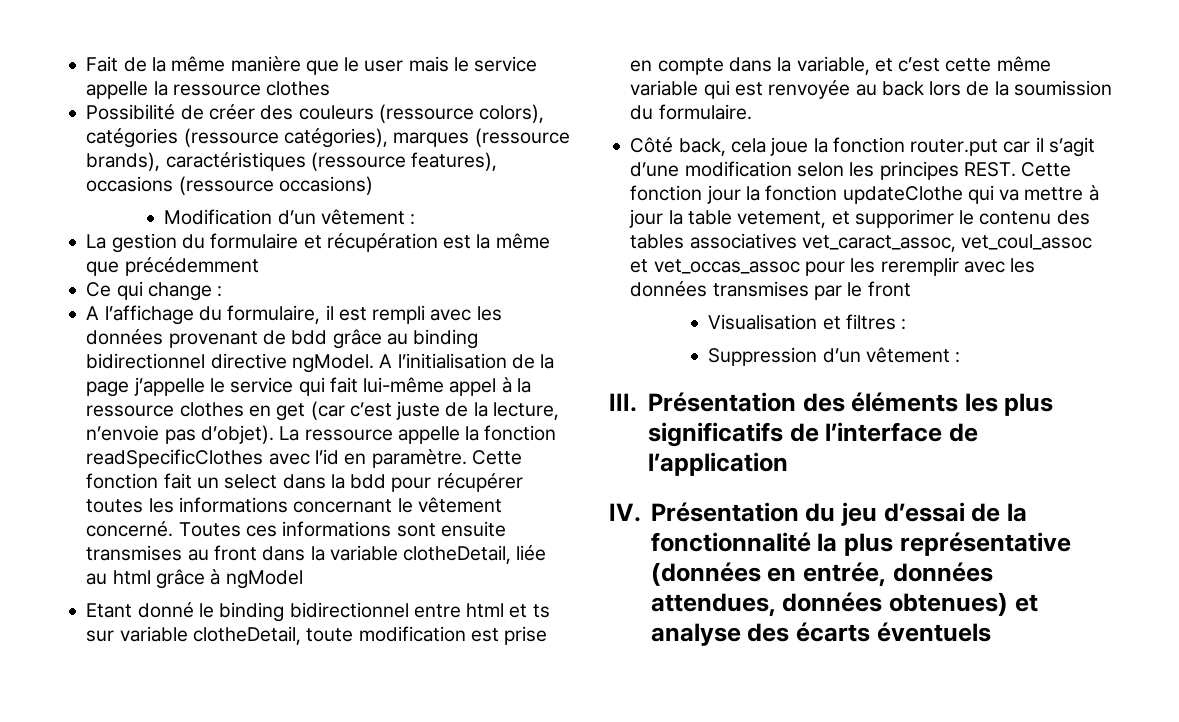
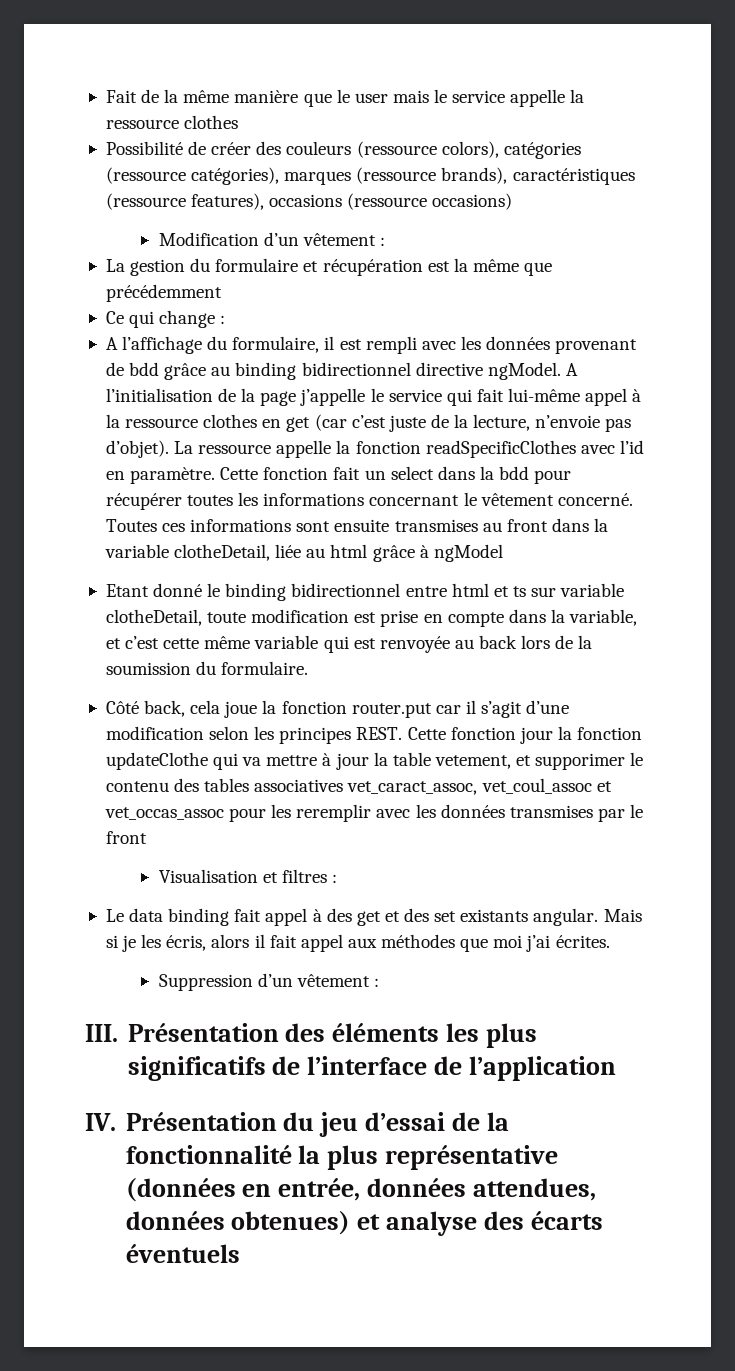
+ Le data binding fait appel à des get et des set existants angular. Mais si je les écris, alors il fait appel aux méthodes que moi j’ai écrites.

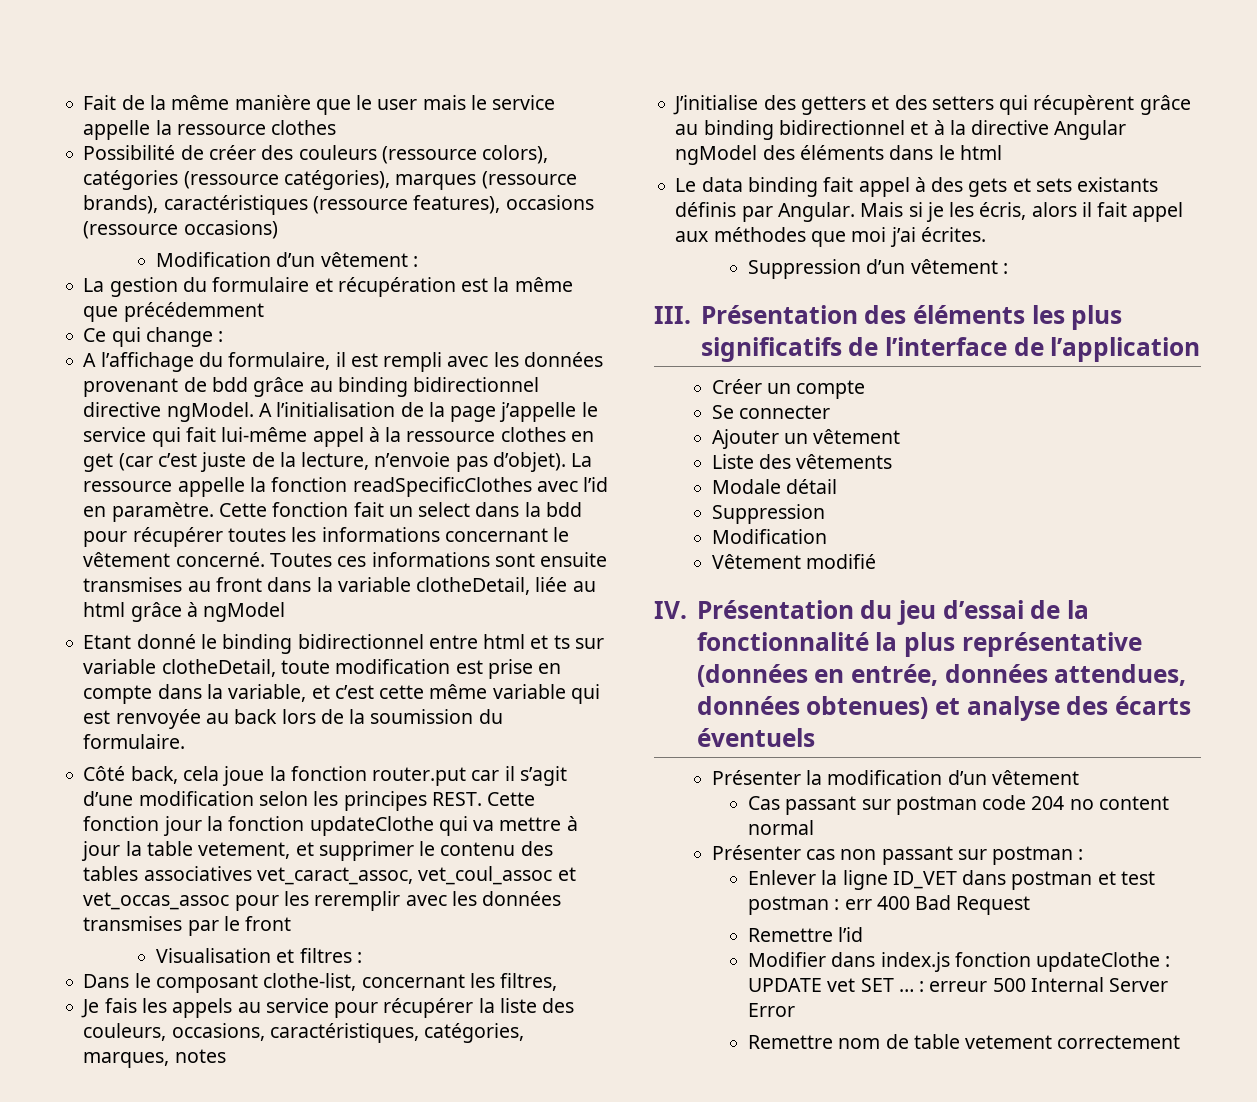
- Cette fonction jour la fonction updateClothe qui va mettre à jour la table vetement, et supporimer le contenu des tables associatives vet_caract_assoc, vet_coul_assoc et vet_occas_assoc pour les reremplir avec les données transmises par le front
+ Cette fonction jour la fonction updateClothe qui va mettre à jour la table vetement, et supprimer le contenu des tables associatives vet_caract_assoc, vet_coul_assoc et vet_occas_assoc pour les reremplir avec les données transmises par le front
+ Dans le composant clothe-list, concernant les filtres,
+ Je fais les appels au service pour récupérer la liste des couleurs, occasions, caractéristiques, catégories, marques, notes
+ J’initialise des getters et des setters qui récupèrent grâce au binding bidirectionnel et à la directive Angular ngModel des éléments dans le html
- Le data binding fait appel à des get et des set existants angular.
+ Le data binding fait appel à des gets et sets existants définis par Angular.
+ Créer un compte
+ Se connecter
+ Ajouter un vêtement
+ Liste des vêtements
+ Modale détail
+ Suppression
+ Modification
+ Vêtement modifié
+ Présenter la modification d’un vêtement
+ Cas passant sur postman code 204 no content normal
+ Présenter cas non passant sur postman :
+ Enlever la ligne ID_VET dans postman et test postman : err 400 Bad Request
+ Remettre l’id
+ Modifier dans index.js fonction updateClothe : UPDATE vet SET … : erreur 500 Internal Server Error
+ Remettre nom de table vetement correctement

